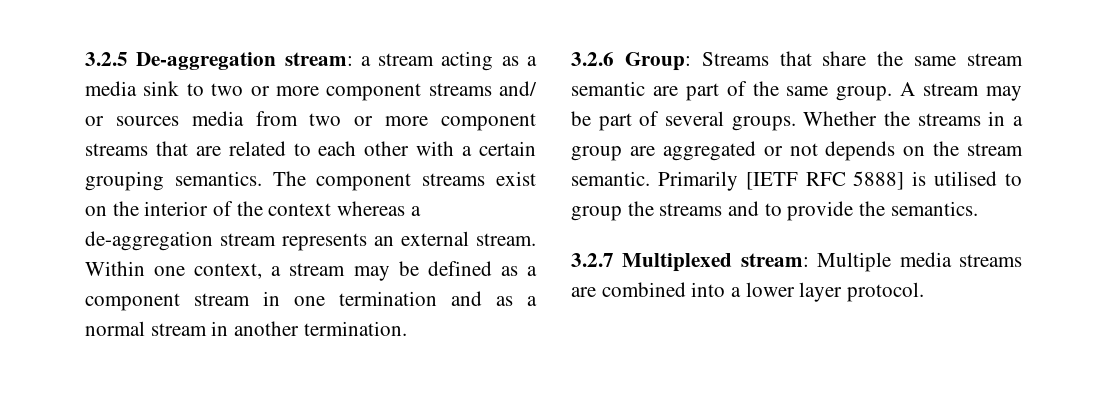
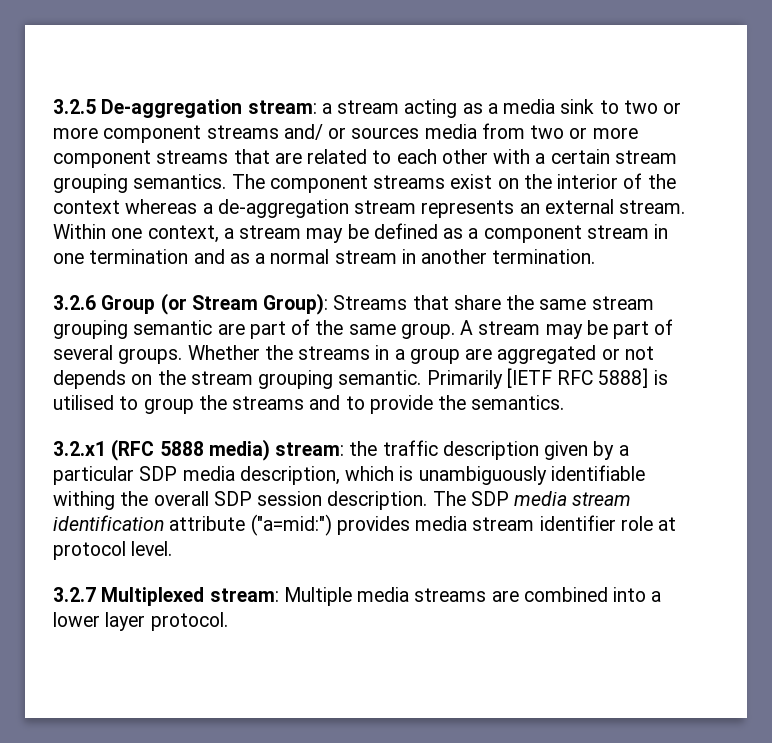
- 3.2.5 De-aggregation stream: a stream acting as a media sink to two or more component streams and/ or sources media from two or more component streams that are related to each other with a certain grouping semantics.
+ 3.2.5 De-aggregation stream: a stream acting as a media sink to two or more component streams and/ or sources media from two or more component streams that are related to each other with a certain stream grouping semantics.
- 3.2.6 Group: Streams that share the same stream semantic are part of the same group.
+ 3.2.6 Group (or Stream Group): Streams that share the same stream grouping semantic are part of the same group.
- Whether the streams in a group are aggregated or not depends on the stream semantic.
+ Whether the streams in a group are aggregated or not depends on the stream grouping semantic.
+ 3.2.x1 (RFC 5888 media) stream: the traffic description given by a particular SDP media description, which is unambiguously identifiable withing the overall SDP session description. The SDP media stream identification attribute ("a=mid:") provides media stream identifier role at protocol level.

